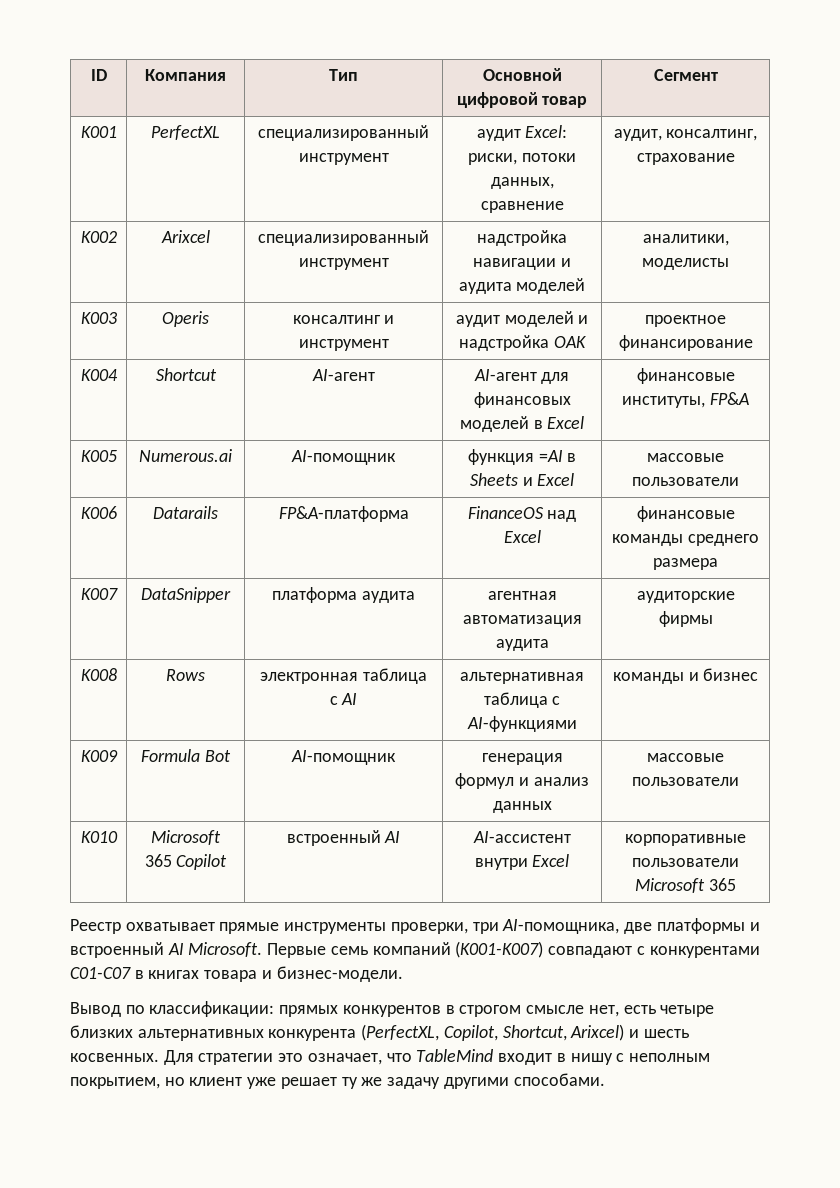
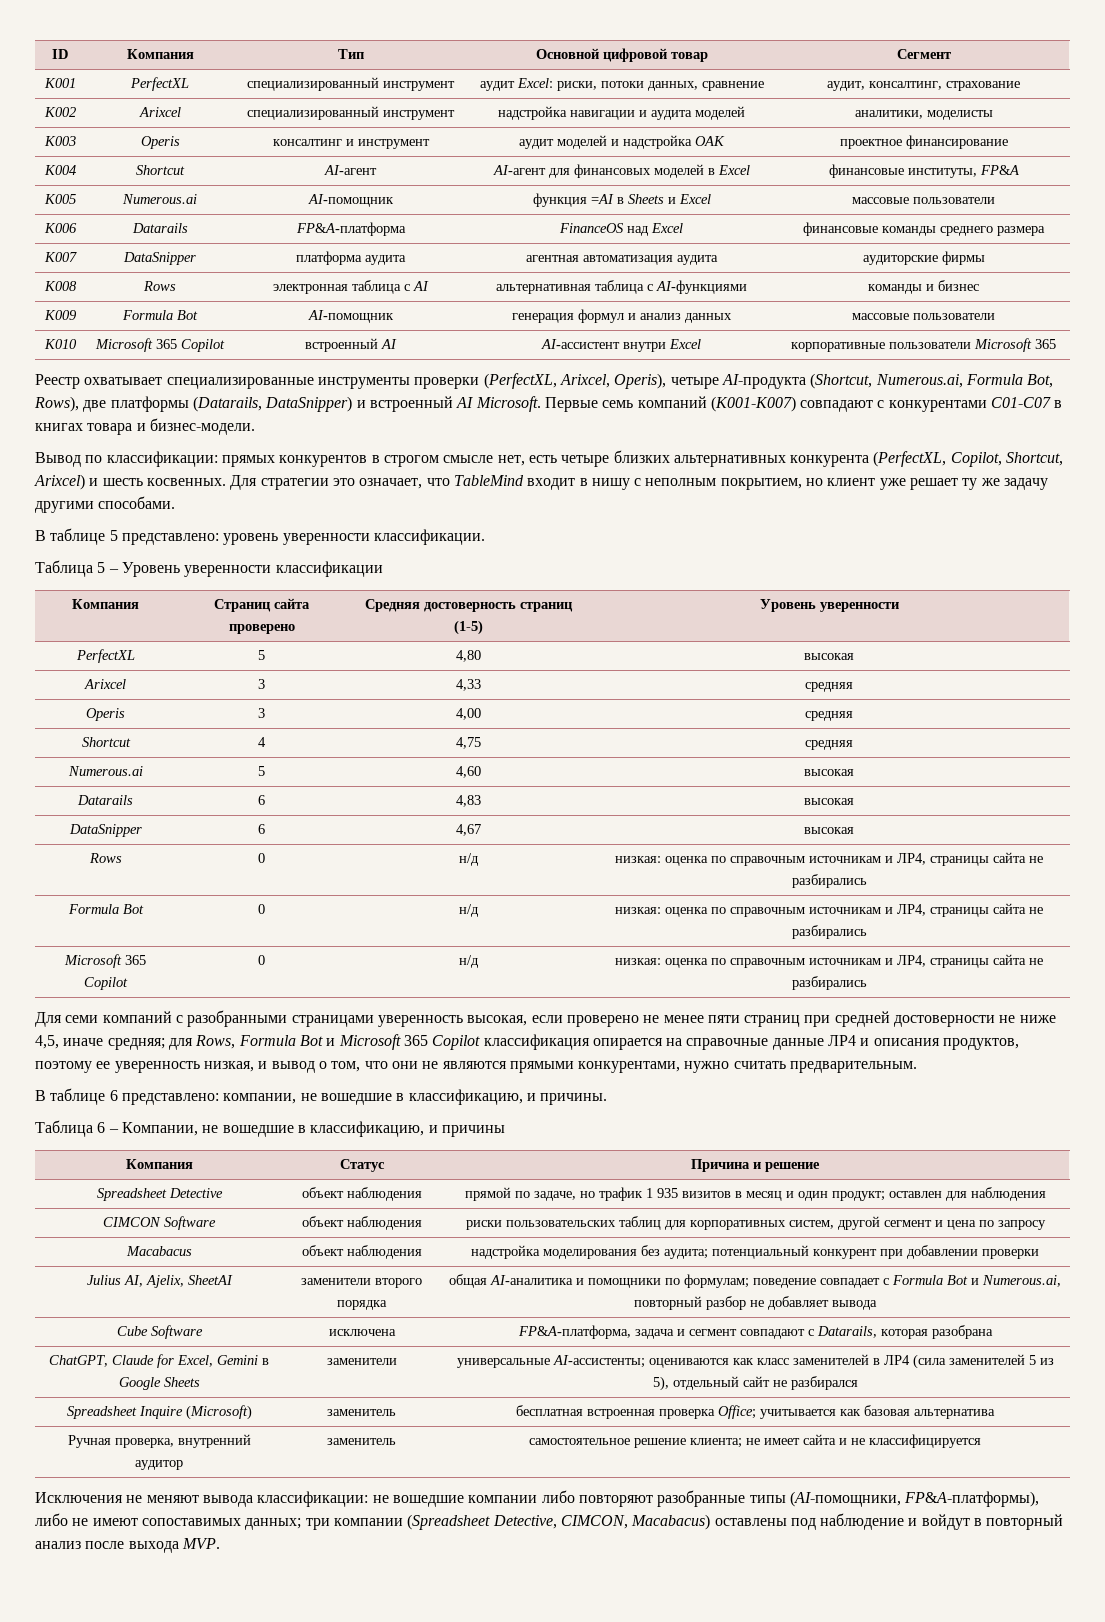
- Реестр охватывает прямые инструменты проверки, три AI-помощника, две платформы и встроенный AI Microsoft.
+ Реестр охватывает специализированные инструменты проверки (PerfectXL, Arixcel, Operis), четыре AI-продукта (Shortcut, Numerous.ai, Formula Bot, Rows), две платформы (Datarails, DataSnipper) и встроенный AI Microsoft.
+ В таблице 5 представлено: уровень уверенности классификации.
+ Таблица 5 – Уровень уверенности классификации
+ Компания | Страниц сайта проверено | Средняя достоверность страниц (1-5) | Уровень уверенности
+ PerfectXL | 5 | 4,80 | высокая
+ Arixcel | 3 | 4,33 | средняя
+ Operis | 3 | 4,00 | средняя
+ Shortcut | 4 | 4,75 | средняя
+ Numerous.ai | 5 | 4,60 | высокая
+ Datarails | 6 | 4,83 | высокая
+ DataSnipper | 6 | 4,67 | высокая
+ Rows | 0 | н/д | низкая: оценка по справочным источникам и ЛР4, страницы сайта не разбирались
+ Formula Bot | 0 | н/д | низкая: оценка по справочным источникам и ЛР4, страницы сайта не разбирались
+ Microsoft 365 Copilot | 0 | н/д | низкая: оценка по справочным источникам и ЛР4, страницы сайта не разбирались
+ Для семи компаний с разобранными страницами уверенность высокая, если проверено не менее пяти страниц при средней достоверности не ниже 4,5, иначе средняя; для Rows, Formula Bot и Microsoft 365 Copilot классификация опирается на справочные данные ЛР4 и описания продуктов, поэтому ее уверенность низкая, и вывод о том, что они не являются прямыми конкурентами, нужно считать предварительным.
+ В таблице 6 представлено: компании, не вошедшие в классификацию, и причины.
+ Таблица 6 – Компании, не вошедшие в классификацию, и причины
+ Компания | Статус | Причина и решение
+ Spreadsheet Detective | объект наблюдения | прямой по задаче, но трафик 1 935 визитов в месяц и один продукт; оставлен для наблюдения
+ CIMCON Software | объект наблюдения | риски пользовательских таблиц для корпоративных систем, другой сегмент и цена по запросу
+ Macabacus | объект наблюдения | надстройка моделирования без аудита; потенциальный конкурент при добавлении проверки
+ Julius AI, Ajelix, SheetAI | заменители второго порядка | общая AI-аналитика и помощники по формулам; поведение совпадает с Formula Bot и Numerous.ai, повторный разбор не добавляет вывода
+ Cube Software | исключена | FP&A-платформа, задача и сегмент совпадают с Datarails, которая разобрана
+ ChatGPT, Claude for Excel, Gemini в Google Sheets | заменители | универсальные AI-ассистенты; оцениваются как класс заменителей в ЛР4 (сила заменителей 5 из 5), отдельный сайт не разбирался
+ Spreadsheet Inquire (Microsoft) | заменитель | бесплатная встроенная проверка Office; учитывается как базовая альтернатива
+ Ручная проверка, внутренний аудитор | заменитель | самостоятельное решение клиента; не имеет сайта и не классифицируется
+ Исключения не меняют вывода классификации: не вошедшие компании либо повторяют разобранные типы (AI-помощники, FP&A-платформы), либо не имеют сопоставимых данных; три компании (Spreadsheet Detective, CIMCON, Macabacus) оставлены под наблюдение и войдут в повторный анализ после выхода MVP.

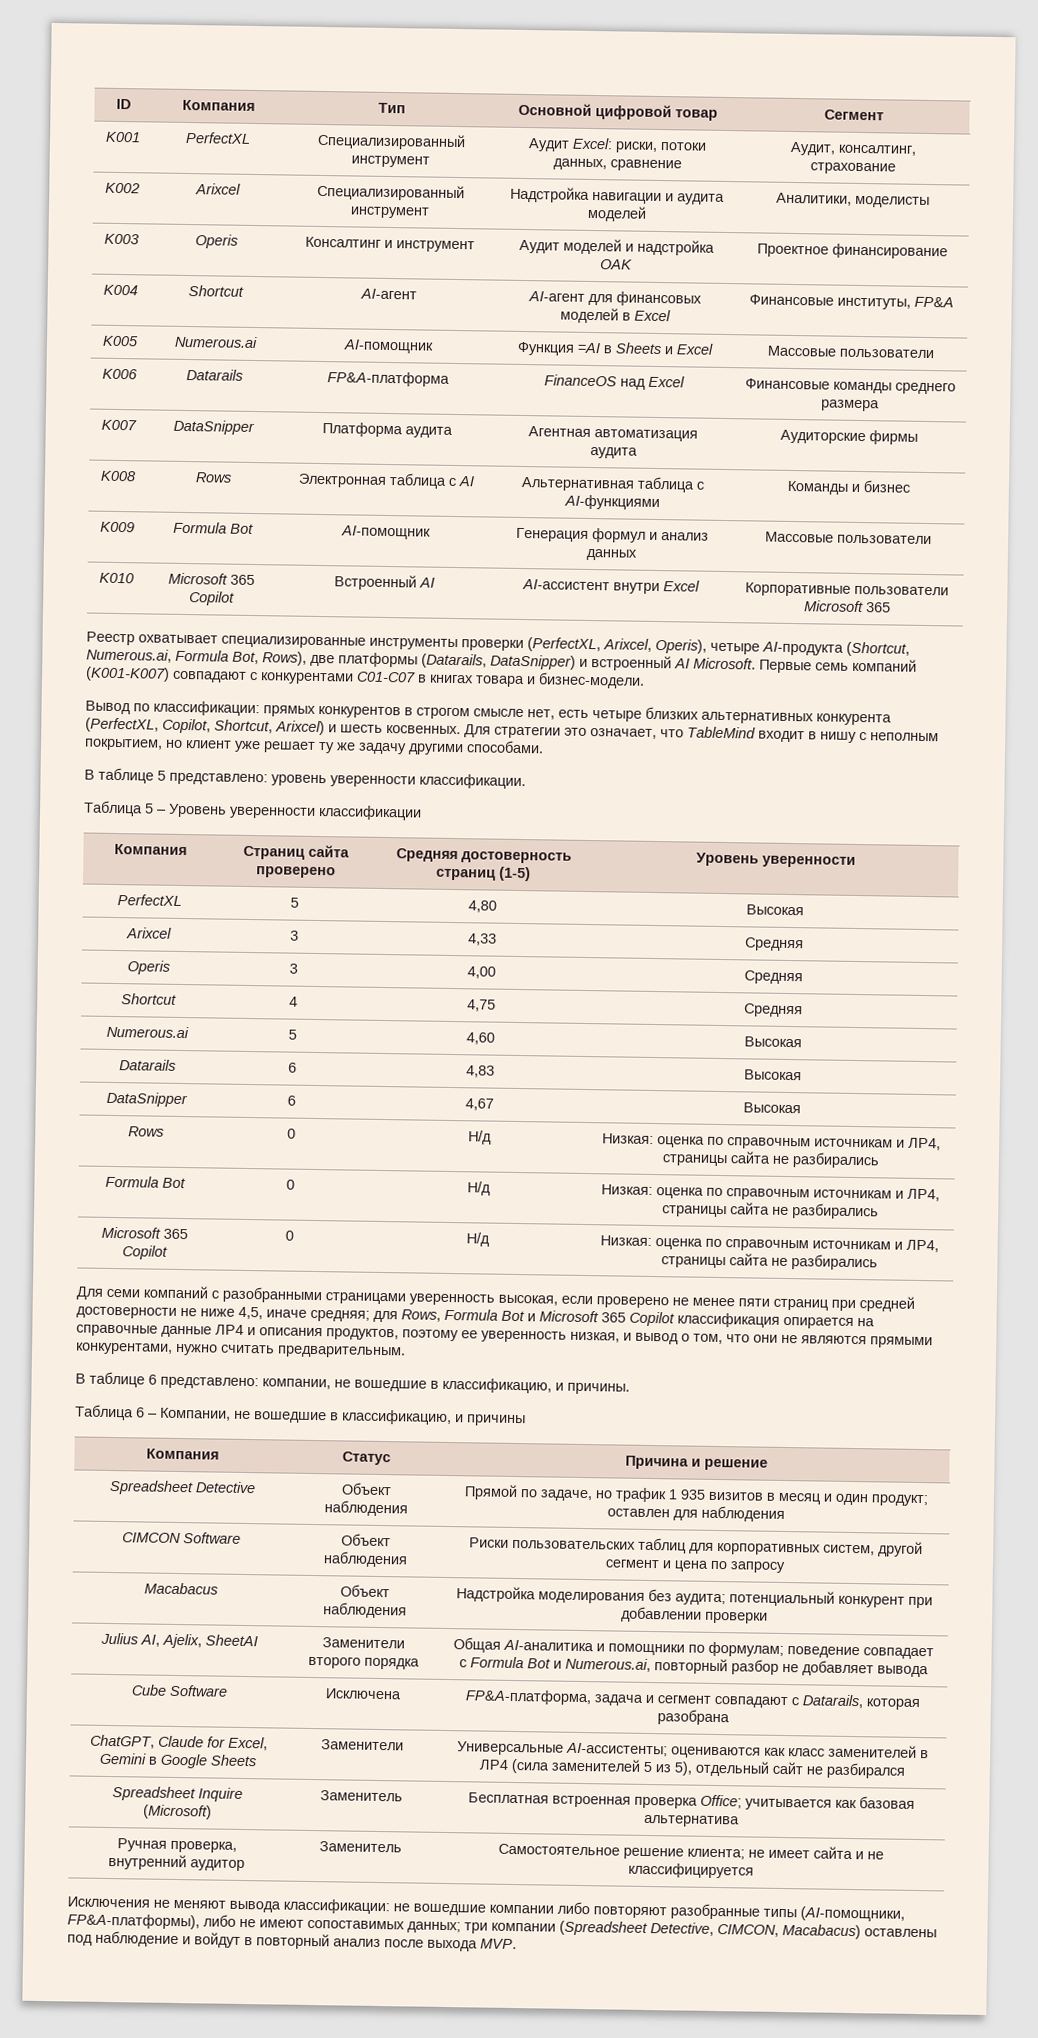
- K001 | PerfectXL | специализированный инструмент | аудит Excel: риски, потоки данных, сравнение | аудит, консалтинг, страхование
+ K001 | PerfectXL | Специализированный инструмент | Аудит Excel: риски, потоки данных, сравнение | Аудит, консалтинг, страхование
- K002 | Arixcel | специализированный инструмент | надстройка навигации и аудита моделей | аналитики, моделисты
+ K002 | Arixcel | Специализированный инструмент | Надстройка навигации и аудита моделей | Аналитики, моделисты
- K003 | Operis | консалтинг и инструмент | аудит моделей и надстройка OAK | проектное финансирование
+ K003 | Operis | Консалтинг и инструмент | Аудит моделей и надстройка OAK | Проектное финансирование
- K004 | Shortcut | AI-агент | AI-агент для финансовых моделей в Excel | финансовые институты, FP&A
+ K004 | Shortcut | AI-агент | AI-агент для финансовых моделей в Excel | Финансовые институты, FP&A
- K005 | Numerous.ai | AI-помощник | функция =AI в Sheets и Excel | массовые пользователи
+ K005 | Numerous.ai | AI-помощник | Функция =AI в Sheets и Excel | Массовые пользователи
- K006 | Datarails | FP&A-платформа | FinanceOS над Excel | финансовые команды среднего размера
+ K006 | Datarails | FP&A-платформа | FinanceOS над Excel | Финансовые команды среднего размера
- K007 | DataSnipper | платформа аудита | агентная автоматизация аудита | аудиторские фирмы
+ K007 | DataSnipper | Платформа аудита | Агентная автоматизация аудита | Аудиторские фирмы
- K008 | Rows | электронная таблица с AI | альтернативная таблица с AI-функциями | команды и бизнес
+ K008 | Rows | Электронная таблица с AI | Альтернативная таблица с AI-функциями | Команды и бизнес
- K009 | Formula Bot | AI-помощник | генерация формул и анализ данных | массовые пользователи
+ K009 | Formula Bot | AI-помощник | Генерация формул и анализ данных | Массовые пользователи
- K010 | Microsoft 365 Copilot | встроенный AI | AI-ассистент внутри Excel | корпоративные пользователи Microsoft 365
+ K010 | Microsoft 365 Copilot | Встроенный AI | AI-ассистент внутри Excel | Корпоративные пользователи Microsoft 365
- PerfectXL | 5 | 4,80 | высокая
+ PerfectXL | 5 | 4,80 | Высокая
- Arixcel | 3 | 4,33 | средняя
+ Arixcel | 3 | 4,33 | Средняя
- Operis | 3 | 4,00 | средняя
+ Operis | 3 | 4,00 | Средняя
- Shortcut | 4 | 4,75 | средняя
+ Shortcut | 4 | 4,75 | Средняя
- Numerous.ai | 5 | 4,60 | высокая
+ Numerous.ai | 5 | 4,60 | Высокая
- Datarails | 6 | 4,83 | высокая
+ Datarails | 6 | 4,83 | Высокая
- DataSnipper | 6 | 4,67 | высокая
+ DataSnipper | 6 | 4,67 | Высокая
- Rows | 0 | н/д | низкая: оценка по справочным источникам и ЛР4, страницы сайта не разбирались
+ Rows | 0 | Н/д | Низкая: оценка по справочным источникам и ЛР4, страницы сайта не разбирались
- Formula Bot | 0 | н/д | низкая: оценка по справочным источникам и ЛР4, страницы сайта не разбирались
+ Formula Bot | 0 | Н/д | Низкая: оценка по справочным источникам и ЛР4, страницы сайта не разбирались
- Microsoft 365 Copilot | 0 | н/д | низкая: оценка по справочным источникам и ЛР4, страницы сайта не разбирались
+ Microsoft 365 Copilot | 0 | Н/д | Низкая: оценка по справочным источникам и ЛР4, страницы сайта не разбирались
- Spreadsheet Detective | объект наблюдения | прямой по задаче, но трафик 1 935 визитов в месяц и один продукт; оставлен для наблюдения
+ Spreadsheet Detective | Объект наблюдения | Прямой по задаче, но трафик 1 935 визитов в месяц и один продукт; оставлен для наблюдения
- CIMCON Software | объект наблюдения | риски пользовательских таблиц для корпоративных систем, другой сегмент и цена по запросу
+ CIMCON Software | Объект наблюдения | Риски пользовательских таблиц для корпоративных систем, другой сегмент и цена по запросу
- Macabacus | объект наблюдения | надстройка моделирования без аудита; потенциальный конкурент при добавлении проверки
+ Macabacus | Объект наблюдения | Надстройка моделирования без аудита; потенциальный конкурент при добавлении проверки
- Julius AI, Ajelix, SheetAI | заменители второго порядка | общая AI-аналитика и помощники по формулам; поведение совпадает с Formula Bot и Numerous.ai, повторный разбор не добавляет вывода
+ Julius AI, Ajelix, SheetAI | Заменители второго порядка | Общая AI-аналитика и помощники по формулам; поведение совпадает с Formula Bot и Numerous.ai, повторный разбор не добавляет вывода
- Cube Software | исключена | FP&A-платформа, задача и сегмент совпадают с Datarails, которая разобрана
+ Cube Software | Исключена | FP&A-платформа, задача и сегмент совпадают с Datarails, которая разобрана
- ChatGPT, Claude for Excel, Gemini в Google Sheets | заменители | универсальные AI-ассистенты; оцениваются как класс заменителей в ЛР4 (сила заменителей 5 из 5), отдельный сайт не разбирался
+ ChatGPT, Claude for Excel, Gemini в Google Sheets | Заменители | Универсальные AI-ассистенты; оцениваются как класс заменителей в ЛР4 (сила заменителей 5 из 5), отдельный сайт не разбирался
- Spreadsheet Inquire (Microsoft) | заменитель | бесплатная встроенная проверка Office; учитывается как базовая альтернатива
+ Spreadsheet Inquire (Microsoft) | Заменитель | Бесплатная встроенная проверка Office; учитывается как базовая альтернатива
- Ручная проверка, внутренний аудитор | заменитель | самостоятельное решение клиента; не имеет сайта и не классифицируется
+ Ручная проверка, внутренний аудитор | Заменитель | Самостоятельное решение клиента; не имеет сайта и не классифицируется

